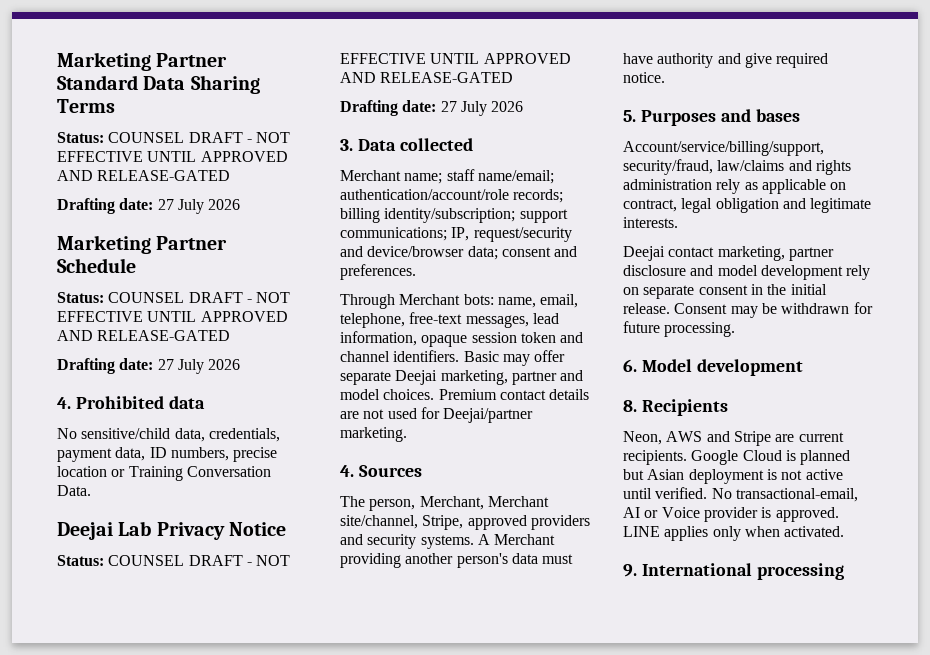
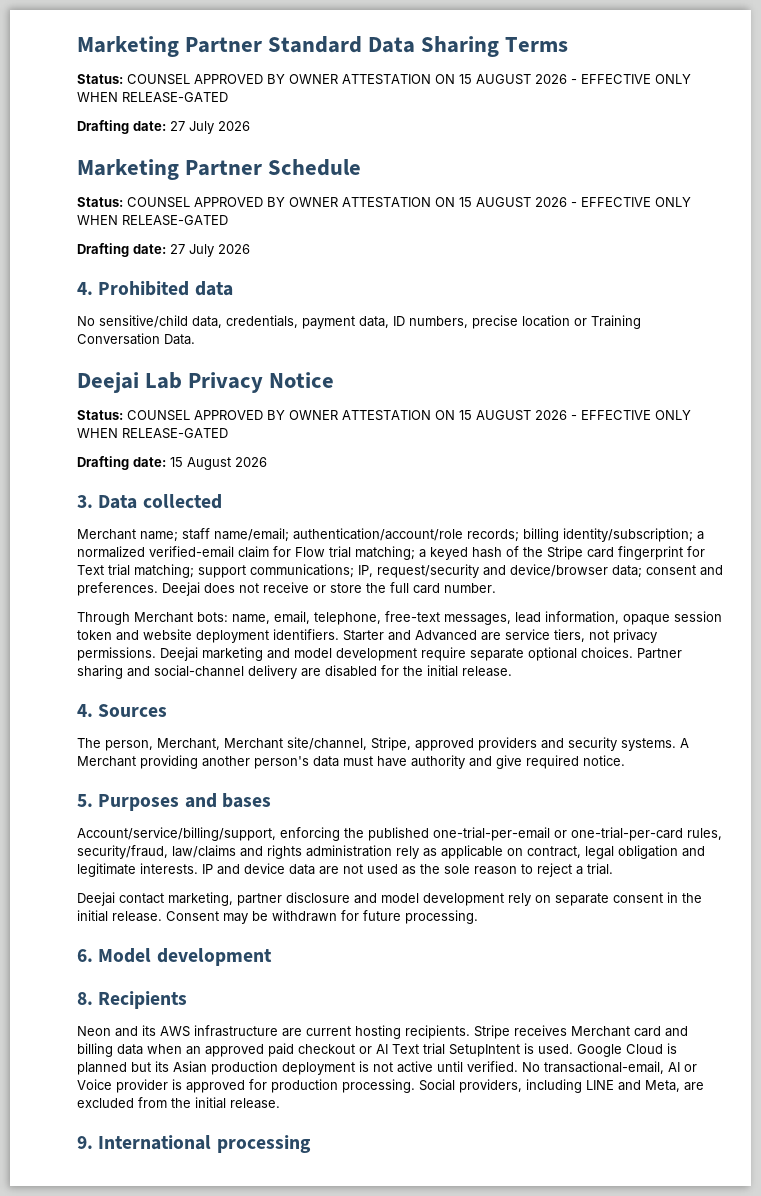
  Marketing Partner Standard Data Sharing Terms
- Status: COUNSEL DRAFT - NOT EFFECTIVE UNTIL APPROVED AND RELEASE-GATED
+ Status: COUNSEL APPROVED BY OWNER ATTESTATION ON 15 AUGUST 2026 - EFFECTIVE ONLY WHEN RELEASE-GATED
  Marketing Partner Schedule
- Status: COUNSEL DRAFT - NOT EFFECTIVE UNTIL APPROVED AND RELEASE-GATED
+ Status: COUNSEL APPROVED BY OWNER ATTESTATION ON 15 AUGUST 2026 - EFFECTIVE ONLY WHEN RELEASE-GATED
  Deejai Lab Privacy Notice
- Status: COUNSEL DRAFT - NOT EFFECTIVE UNTIL APPROVED AND RELEASE-GATED
- Drafting date: 27 July 2026
+ Status: COUNSEL APPROVED BY OWNER ATTESTATION ON 15 AUGUST 2026 - EFFECTIVE ONLY WHEN RELEASE-GATED
+ Drafting date: 15 August 2026
- Merchant name; staff name/email; authentication/account/role records; billing identity/subscription; support communications; IP, request/security and device/browser data; consent and preferences.
+ Merchant name; staff name/email; authentication/account/role records; billing identity/subscription; a normalized verified-email claim for Flow trial matching; a keyed hash of the Stripe card fingerprint for Text trial matching; support communications; IP, request/security and device/browser data; consent and preferences. Deejai does not receive or store the full card number.
- Through Merchant bots: name, email, telephone, free-text messages, lead information, opaque session token and channel identifiers. Basic may offer separate Deejai marketing, partner and model choices. Premium contact details are not used for Deejai/partner marketing.
+ Through Merchant bots: name, email, telephone, free-text messages, lead information, opaque session token and website deployment identifiers. Starter and Advanced are service tiers, not privacy permissions. Deejai marketing and model development require separate optional choices. Partner sharing and social-channel delivery are disabled for the initial release.
- Account/service/billing/support, security/fraud, law/claims and rights administration rely as applicable on contract, legal obligation and legitimate interests.
+ Account/service/billing/support, enforcing the published one-trial-per-email or one-trial-per-card rules, security/fraud, law/claims and rights administration rely as applicable on contract, legal obligation and legitimate interests. IP and device data are not used as the sole reason to reject a trial.
- Neon, AWS and Stripe are current recipients.
+ Neon and its AWS infrastructure are current hosting recipients. Stripe receives Merchant card and billing data when an approved paid checkout or AI Text trial SetupIntent is used.
- Google Cloud is planned but Asian deployment is not active until verified.
+ Google Cloud is planned but its Asian production deployment is not active until verified.
- No transactional-email, AI or Voice provider is approved. LINE applies only when activated.
+ No transactional-email, AI or Voice provider is approved for production processing. Social providers, including LINE and Meta, are excluded from the initial release.

